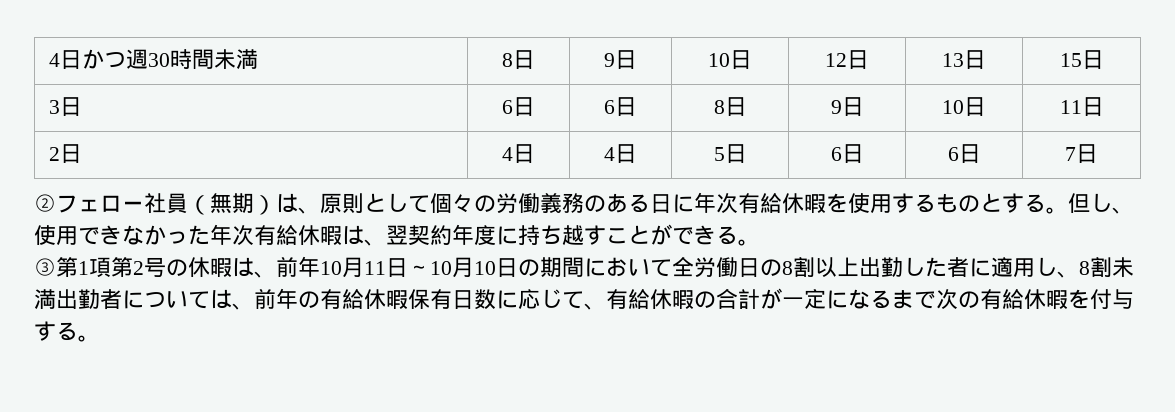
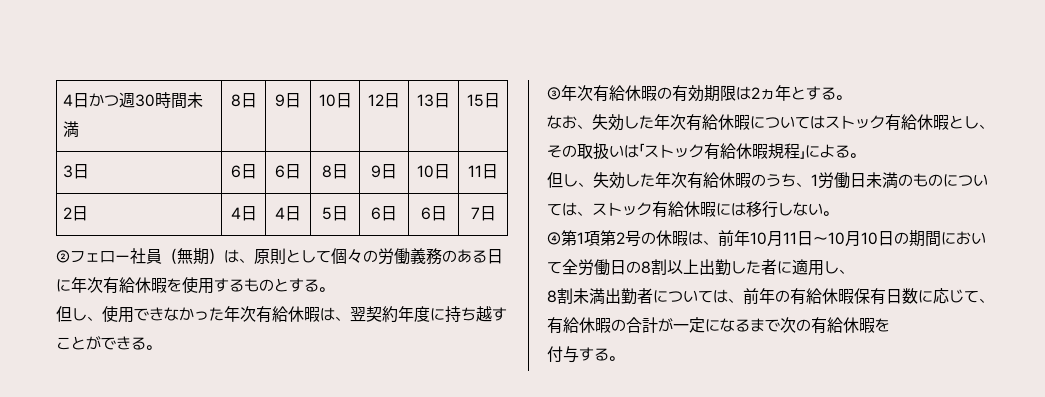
- ②フェロー社員（無期）は、原則として個々の労働義務のある日に年次有給休暇を使用するものとする。但し、使用できなかった年次有給休暇は、翌契約年度に持ち越すことができる。
+ ②フェロー社員（無期）は、原則として個々の労働義務のある日に年次有給休暇を使用するものとする。
+ 但し、使用できなかった年次有給休暇は、翌契約年度に持ち越すことができる。
- ③第1項第2号の休暇は、前年10月11日～10月10日の期間において全労働日の8割以上出勤した者に適用し、8割未満出勤者については、前年の有給休暇保有日数に応じて、有給休暇の合計が一定になるまで次の有給休暇を付与する。
+ ③年次有給休暇の有効期限は2ヵ年とする。
+ なお、失効した年次有給休暇についてはストック有給休暇とし、その取扱いは「ストック有給休暇規程」による。
+ 但し、失効した年次有給休暇のうち、1労働日未満のものについては、ストック有給休暇には移行しない。
+ ④第1項第2号の休暇は、前年10月11日～10月10日の期間において全労働日の8割以上出勤した者に適用し、
+ 8割未満出勤者については、前年の有給休暇保有日数に応じて、有給休暇の合計が一定になるまで次の有給休暇を
+ 付与する。

